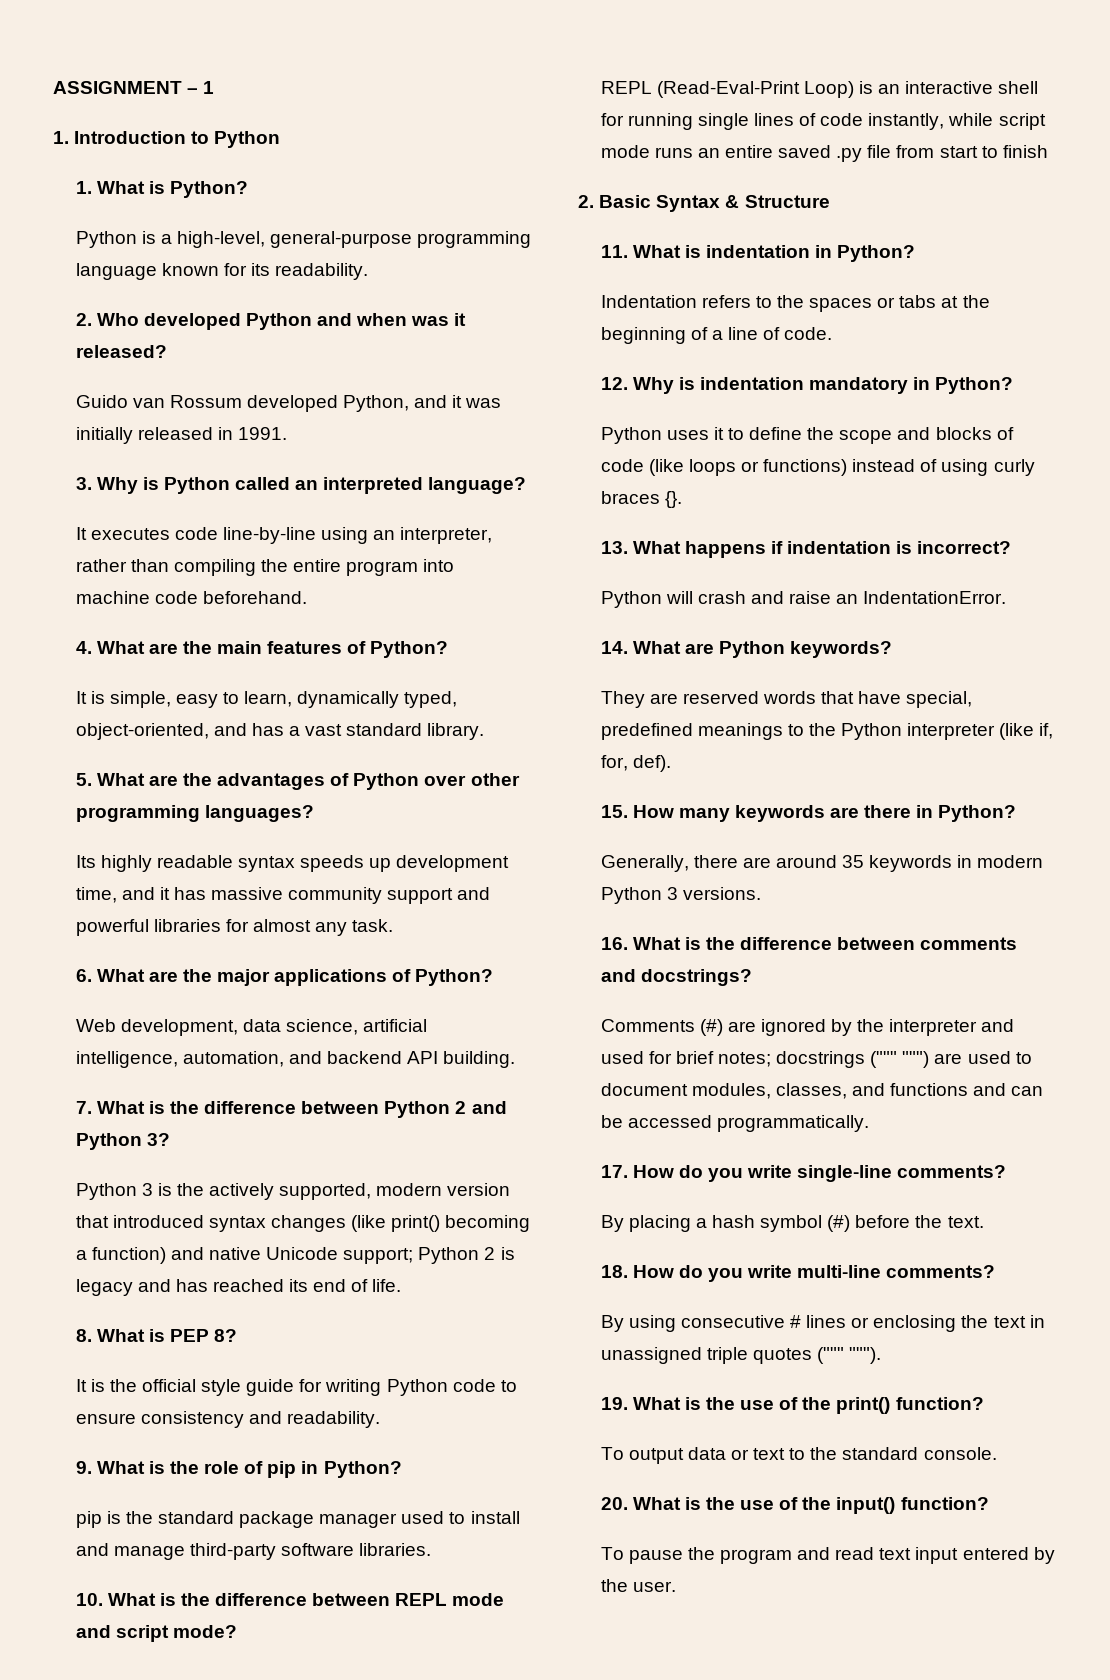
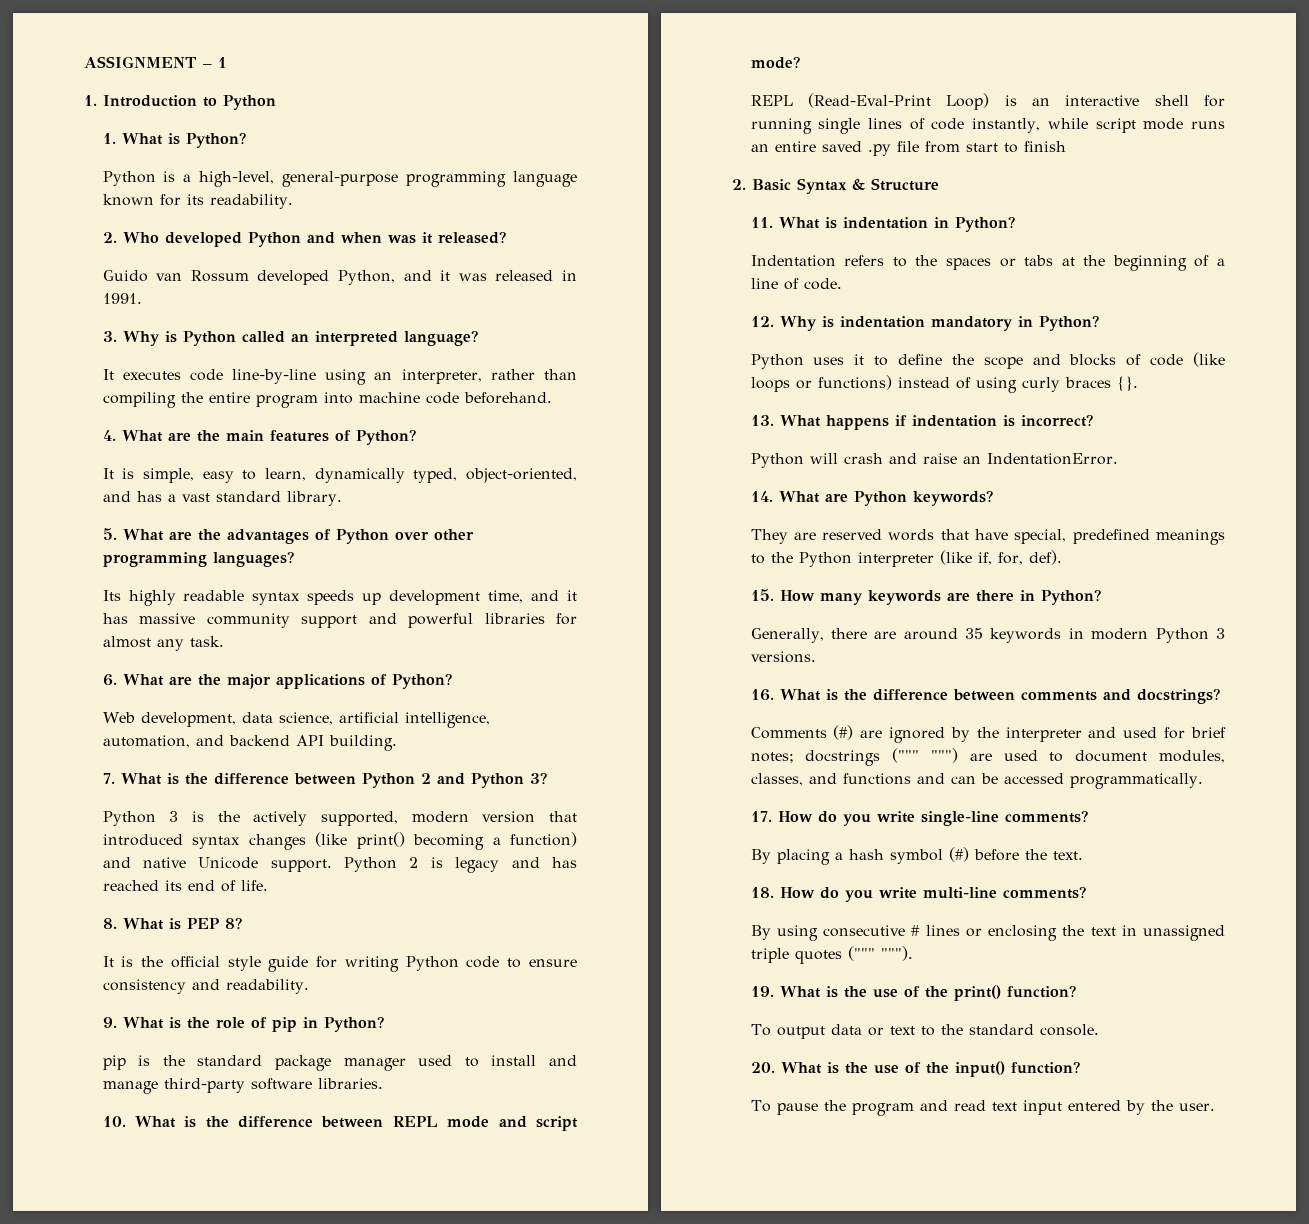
- Guido van Rossum developed Python, and it was initially released in 1991.
+ Guido van Rossum developed Python, and it was released in 1991.
- Python 3 is the actively supported, modern version that introduced syntax changes (like print() becoming a function) and native Unicode support; Python 2 is legacy and has reached its end of life.
+ Python 3 is the actively supported, modern version that introduced syntax changes (like print() becoming a function) and native Unicode support. Python 2 is legacy and has reached its end of life.

